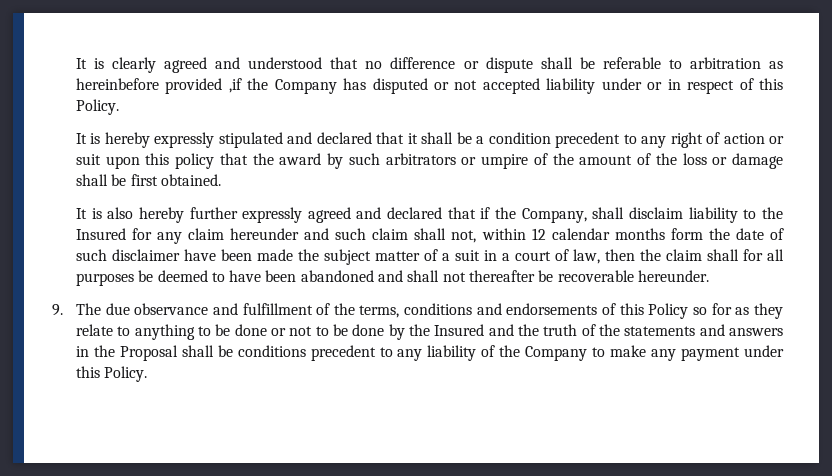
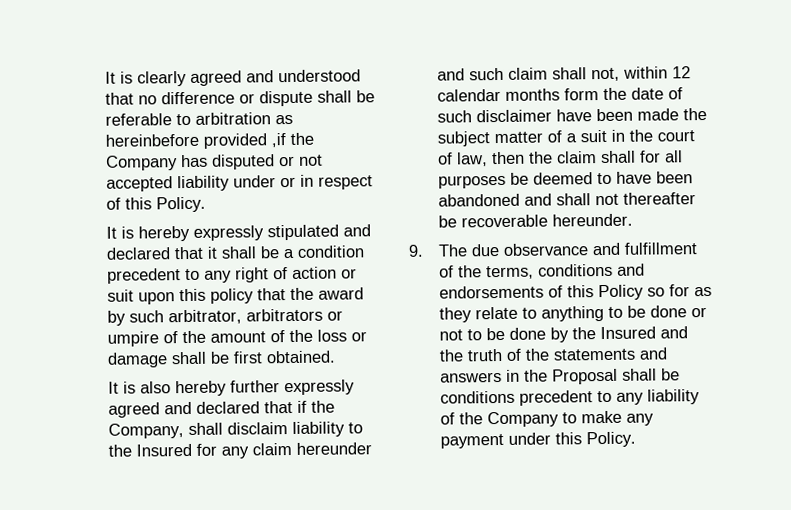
- It is hereby expressly stipulated and declared that it shall be a condition precedent to any right of action or suit upon this policy that the award by such arbitrators or umpire of the amount of the loss or damage shall be first obtained.
+ It is hereby expressly stipulated and declared that it shall be a condition precedent to any right of action or suit upon this policy that the award by such arbitrator, arbitrators or umpire of the amount of the loss or damage shall be first obtained.
- It is also hereby further expressly agreed and declared that if the Company, shall disclaim liability to the Insured for any claim hereunder and such claim shall not, within 12 calendar months form the date of such disclaimer have been made the subject matter of a suit in a court of law, then the claim shall for all purposes be deemed to have been abandoned and shall not thereafter be recoverable hereunder.
+ It is also hereby further expressly agreed and declared that if the Company, shall disclaim liability to the Insured for any claim hereunder and such claim shall not, within 12 calendar months form the date of such disclaimer have been made the subject matter of a suit in the court of law, then the claim shall for all purposes be deemed to have been abandoned and shall not thereafter be recoverable hereunder.

